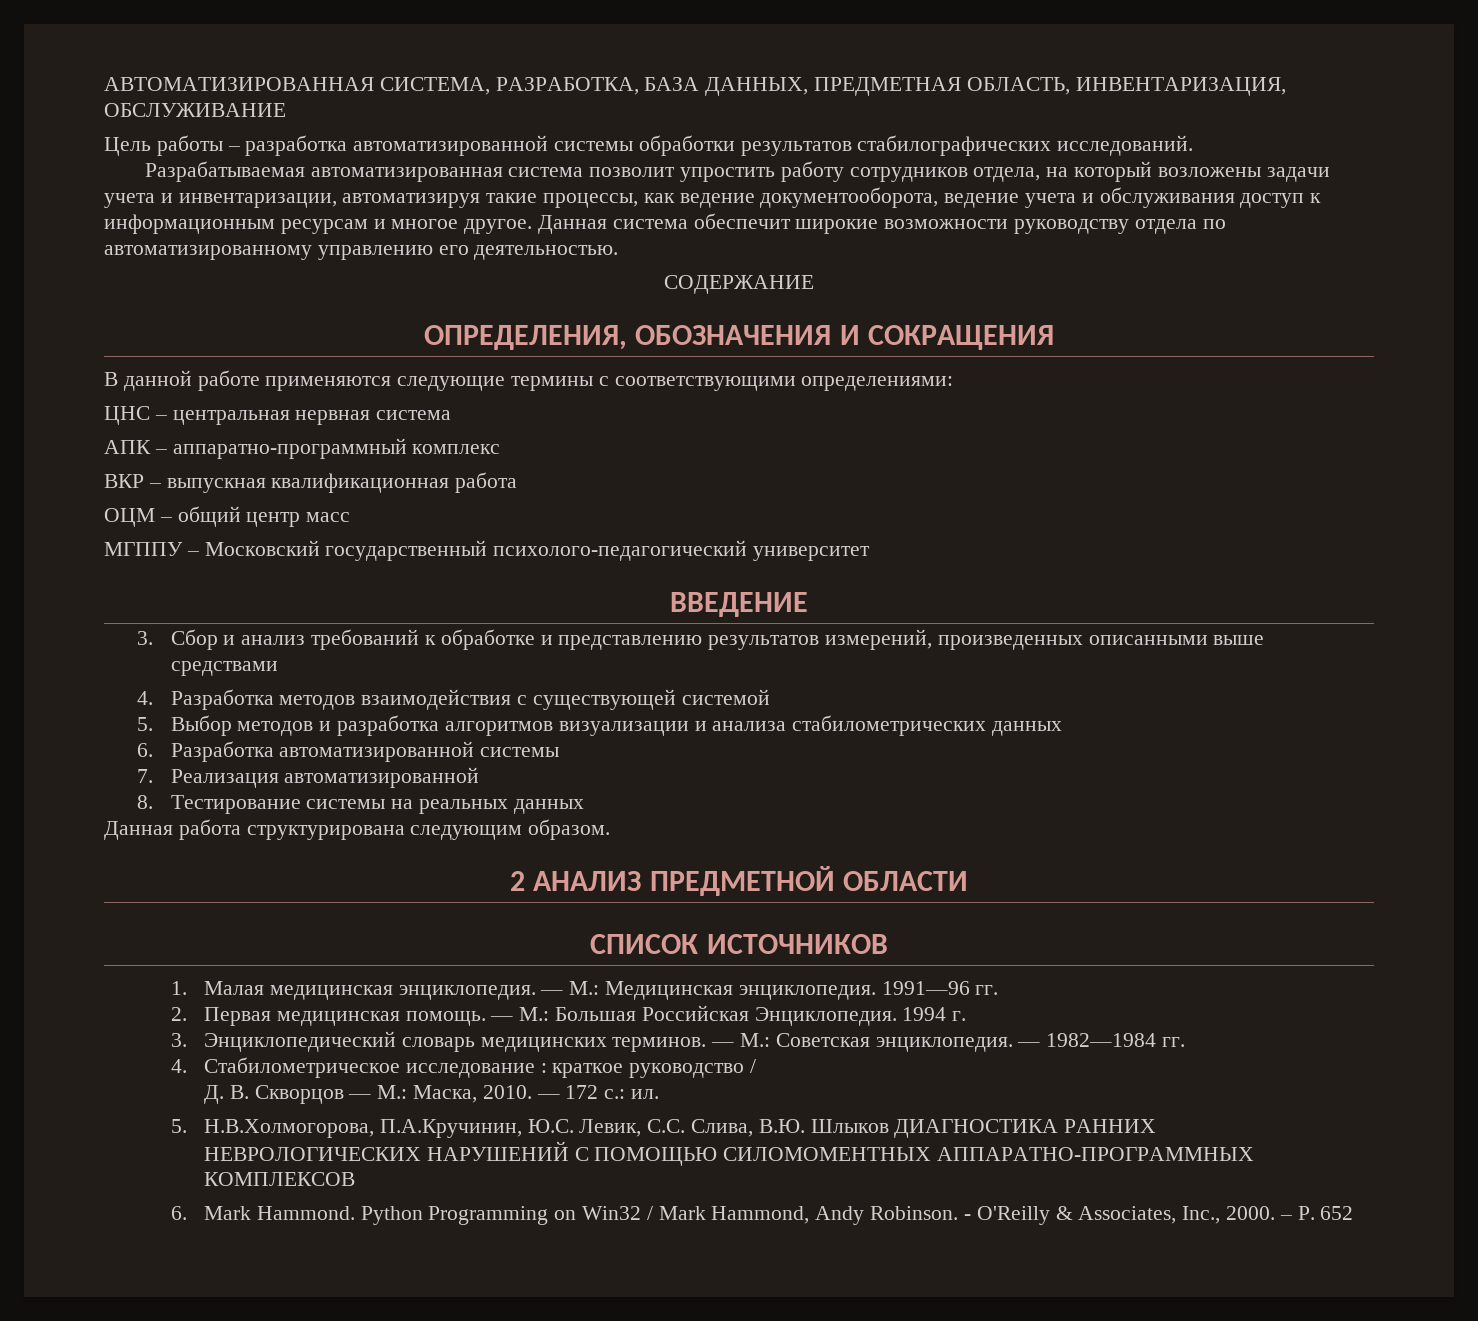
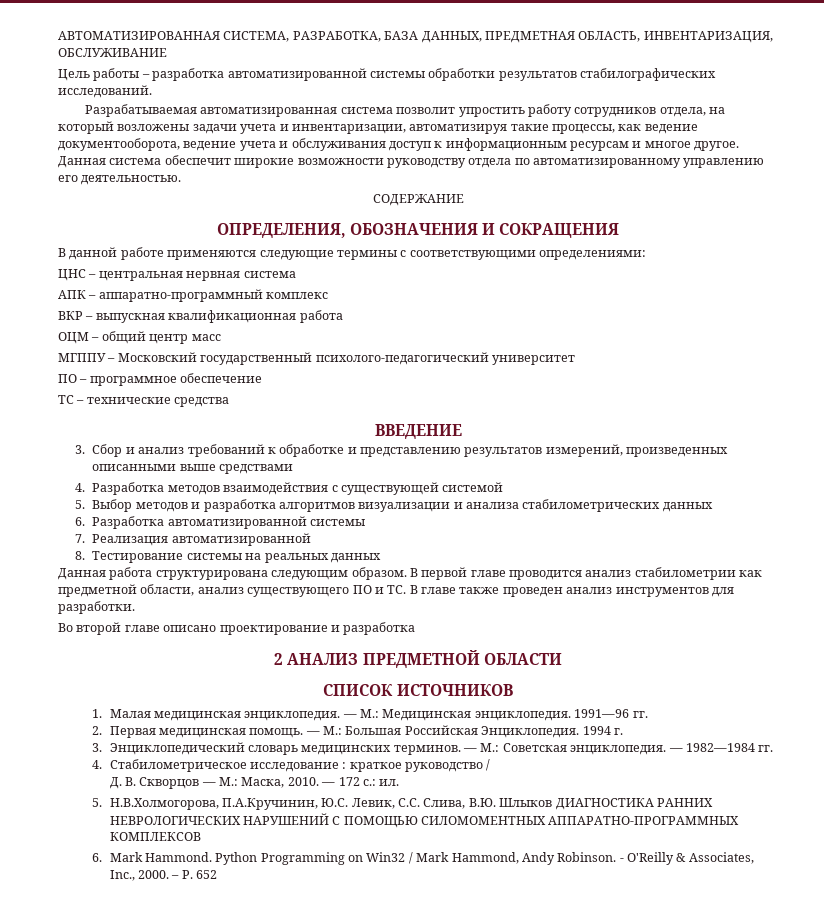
+ ПО – программное обеспечение
+ ТС – технические средства
+ В первой главе проводится анализ стабилометрии как предметной области, анализ существующего ПО и ТС. В главе также проведен анализ инструментов для разработки.
+ Во второй главе описано проектирование и разработка

